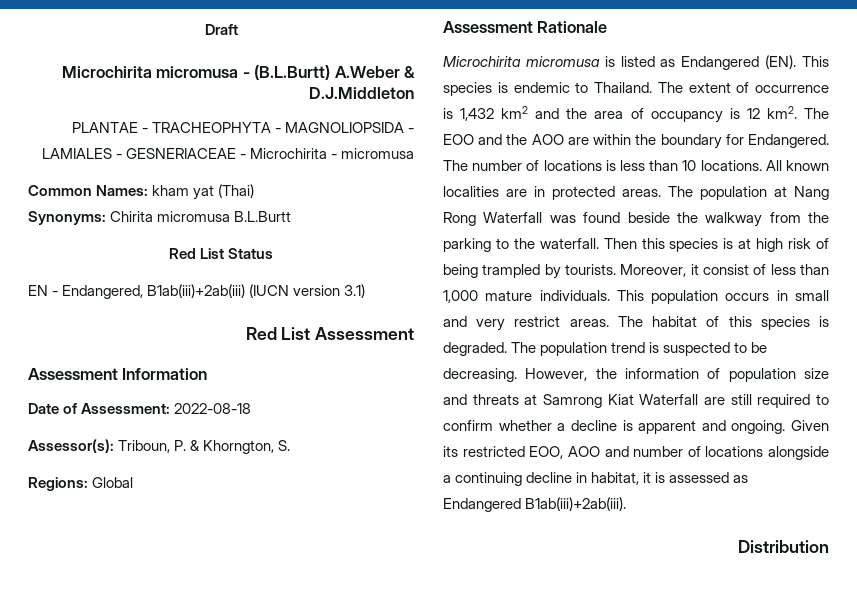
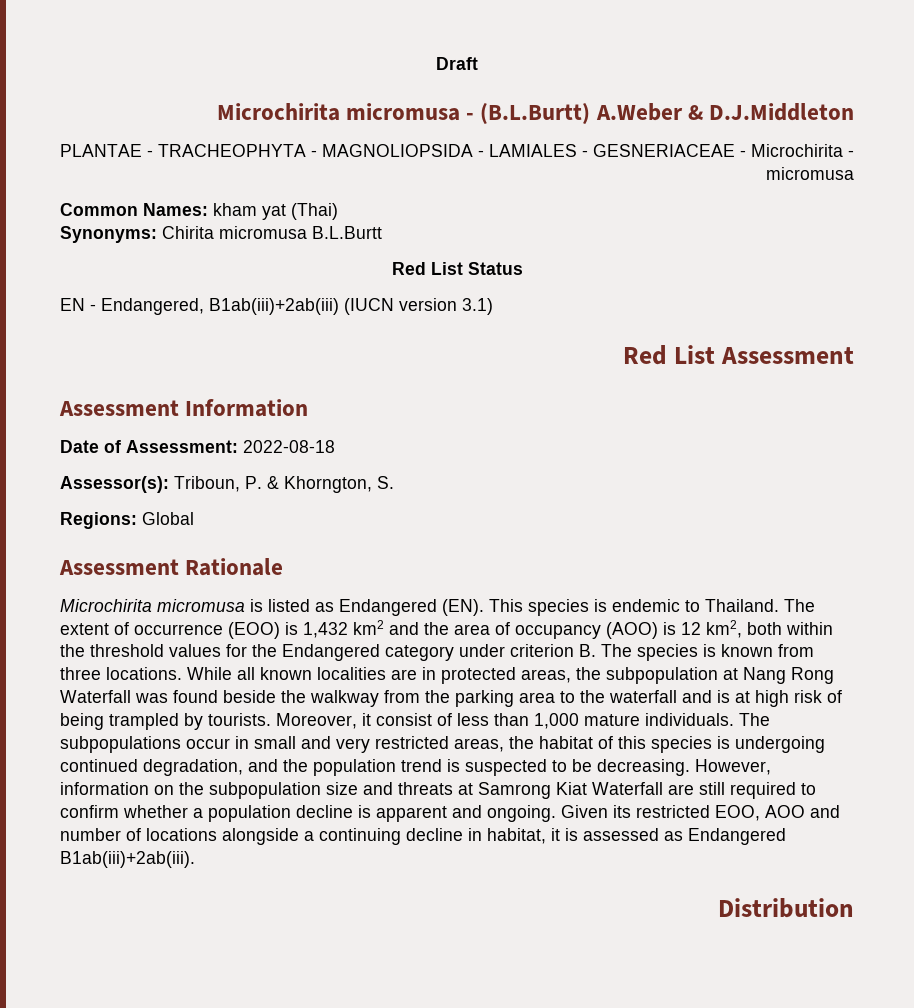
- The extent of occurrence is 1,432 km2 and the area of occupancy is 12 km2. The EOO and the AOO are within the boundary for Endangered. The number of locations is less than 10 locations. All known localities are in protected areas. The population at Nang Rong Waterfall was found beside the walkway from the parking to the waterfall. Then this species is at high risk of being trampled by tourists.
+ The extent of occurrence (EOO) is 1,432 km2 and the area of occupancy (AOO) is 12 km2, both within the threshold values for the Endangered category under criterion B. The species is known from three locations. While all known localities are in protected areas, the subpopulation at Nang Rong Waterfall was found beside the walkway from the parking area to the waterfall and is at high risk of being trampled by tourists.
- This population occurs in small and very restrict areas. The habitat of this species is degraded. The population trend is suspected to be decreasing.
+ The subpopulations occur in small and very restricted areas, the habitat of this species is undergoing continued degradation, and the population trend is suspected to be decreasing.
- However, the information of population size and threats at Samrong Kiat Waterfall are still required to confirm whether a decline is apparent and ongoing.
+ However, information on the subpopulation size and threats at Samrong Kiat Waterfall are still required to confirm whether a population decline is apparent and ongoing.

